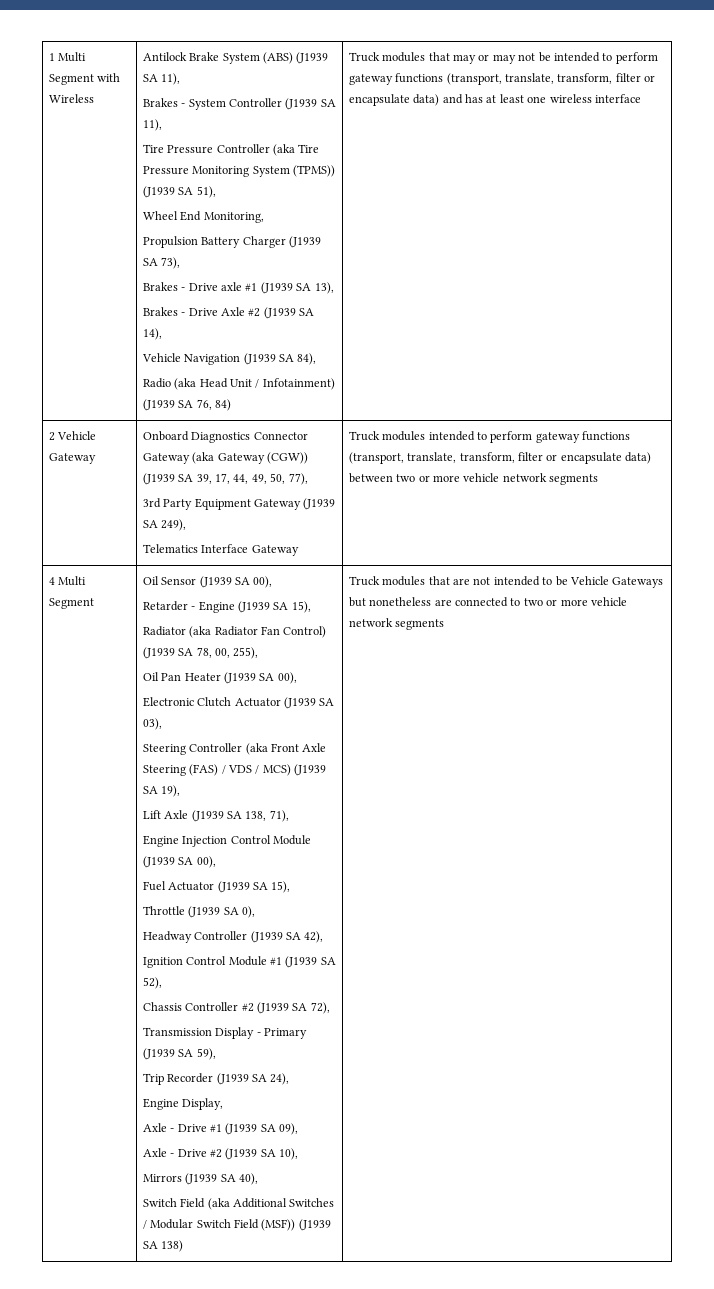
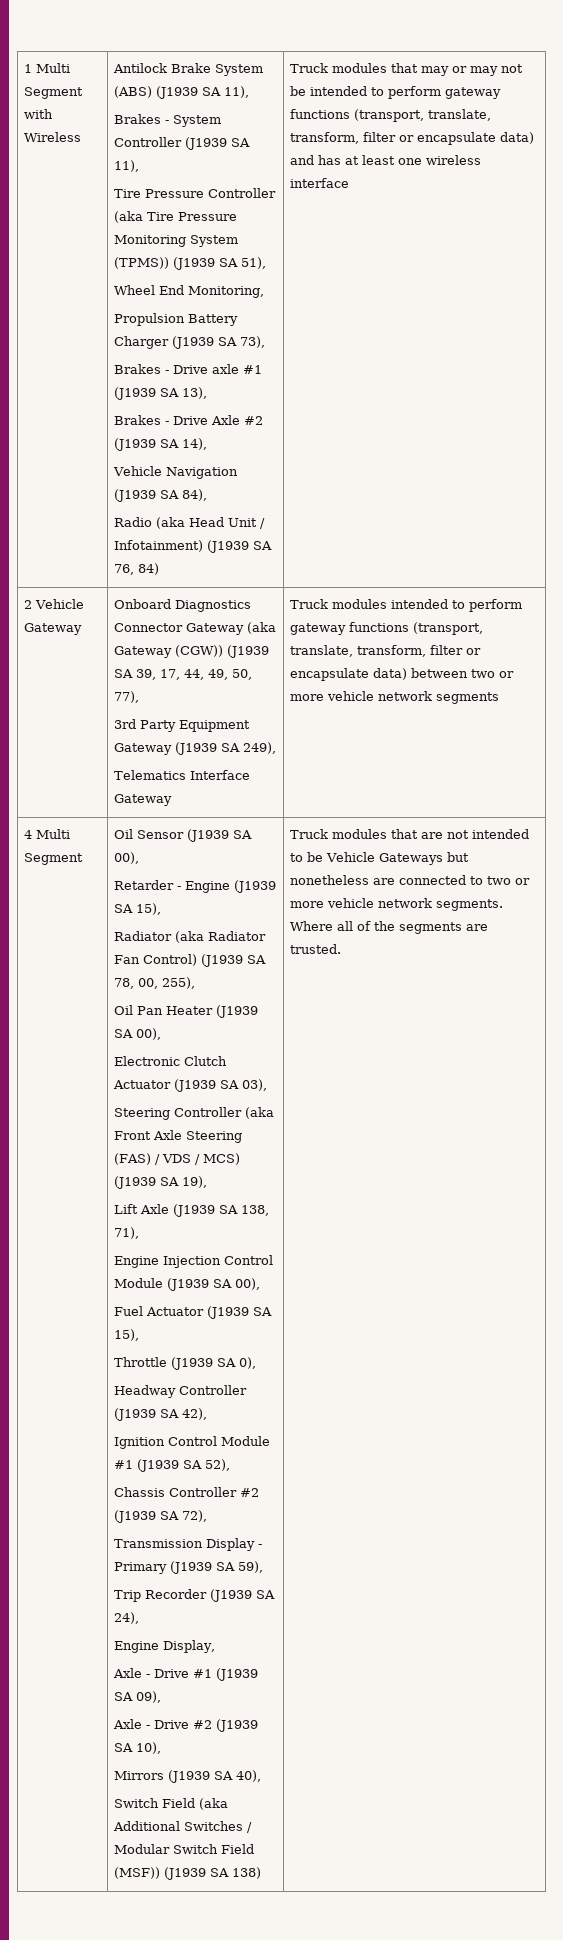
- Truck modules that are not intended to be Vehicle Gateways but nonetheless are connected to two or more vehicle network segments
+ Truck modules that are not intended to be Vehicle Gateways but nonetheless are connected to two or more vehicle network segments. Where all of the segments are trusted.

